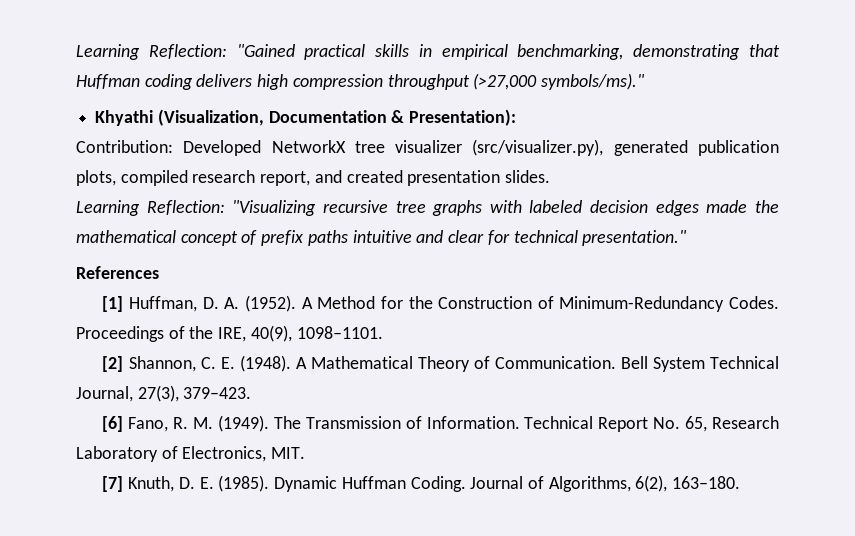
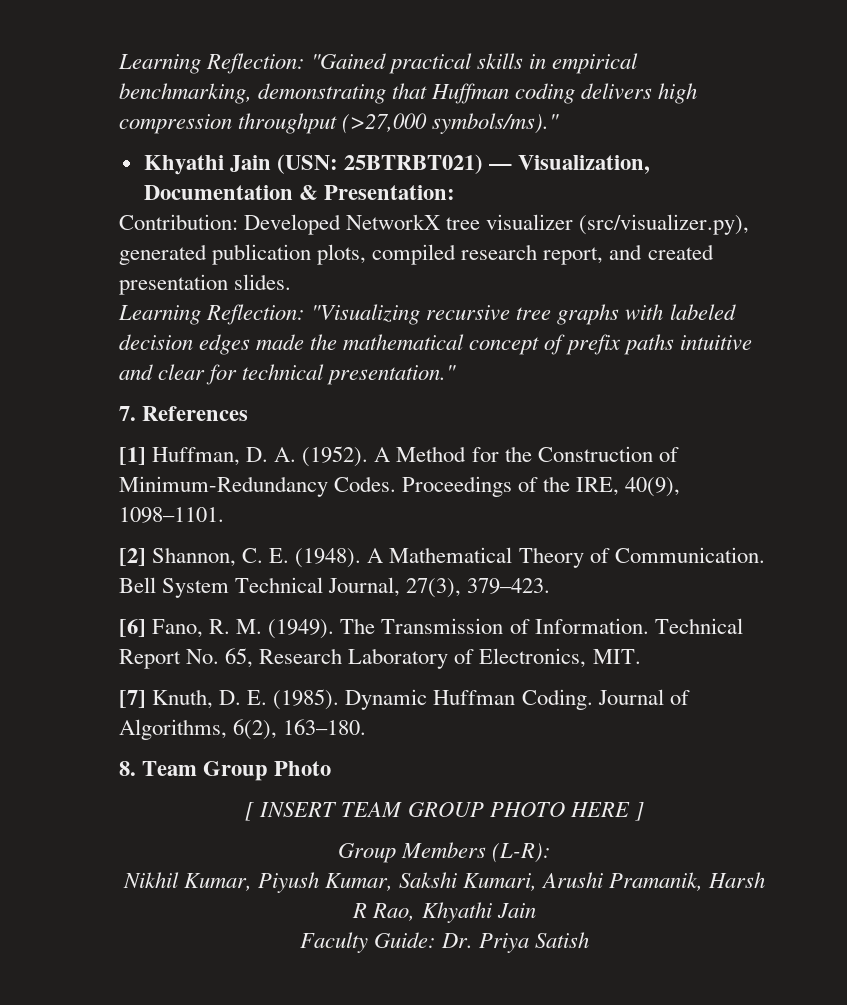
- Khyathi (Visualization, Documentation & Presentation):
+ Khyathi Jain (USN: 25BTRBT021) — Visualization, Documentation & Presentation:
- References
+ 7. References
+ 8. Team Group Photo
+ [ INSERT TEAM GROUP PHOTO HERE ]
+ Group Members (L-R):
+ Nikhil Kumar, Piyush Kumar, Sakshi Kumari, Arushi Pramanik, Harsh R Rao, Khyathi Jain
+ Faculty Guide: Dr. Priya Satish

